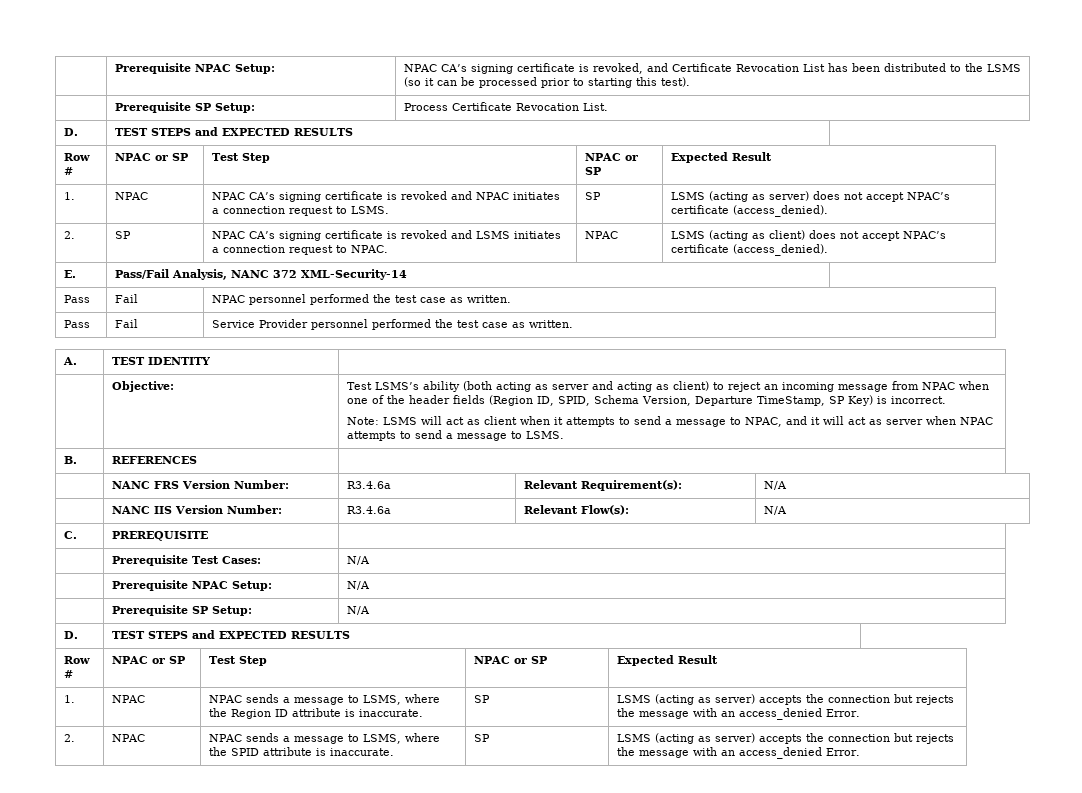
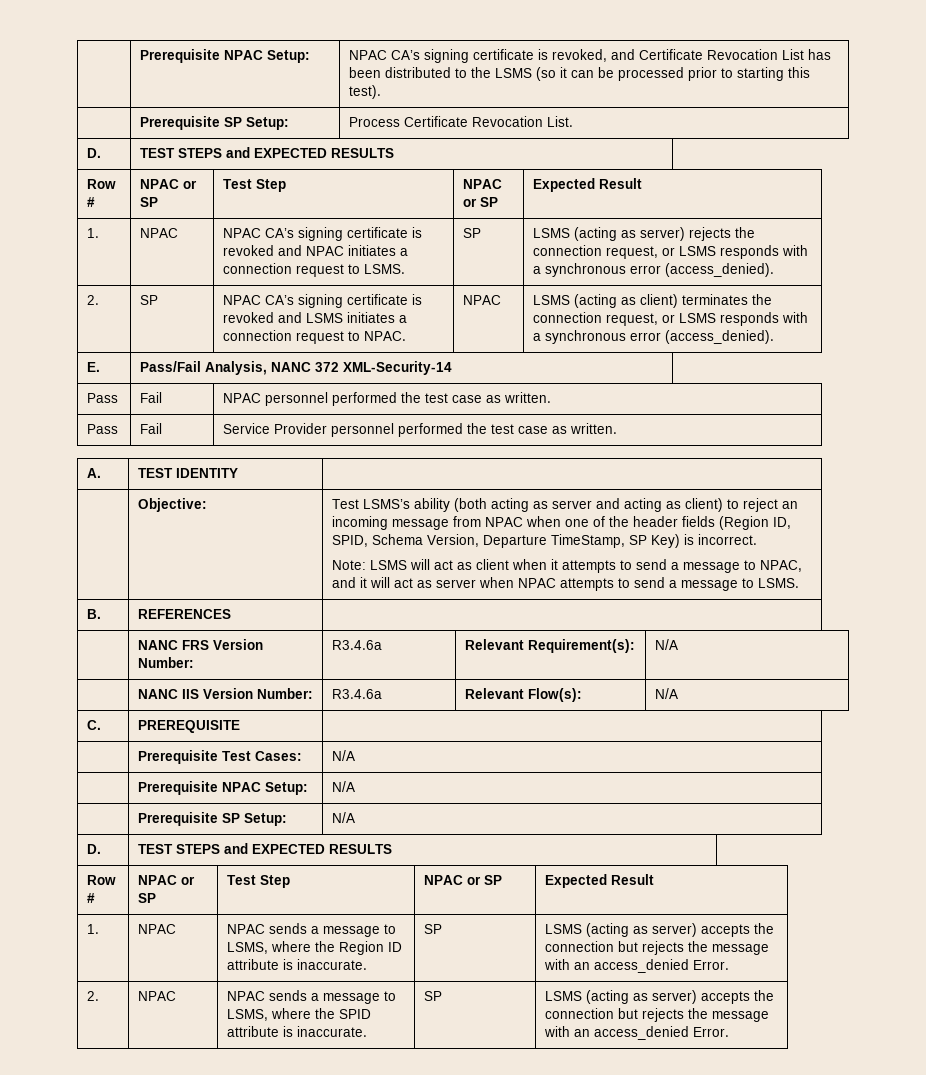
- 1. | NPAC | NPAC CA’s signing certificate is revoked and NPAC initiates a connection request to LSMS. | SP | LSMS (acting as server) does not accept NPAC’s certificate (access_denied).
+ 1. | NPAC | NPAC CA’s signing certificate is revoked and NPAC initiates a connection request to LSMS. | SP | LSMS (acting as server) rejects the connection request, or LSMS responds with a synchronous error (access_denied).
- 2. | SP | NPAC CA’s signing certificate is revoked and LSMS initiates a connection request to NPAC. | NPAC | LSMS (acting as client) does not accept NPAC’s certificate (access_denied).
+ 2. | SP | NPAC CA’s signing certificate is revoked and LSMS initiates a connection request to NPAC. | NPAC | LSMS (acting as client) terminates the connection request, or LSMS responds with a synchronous error (access_denied).

